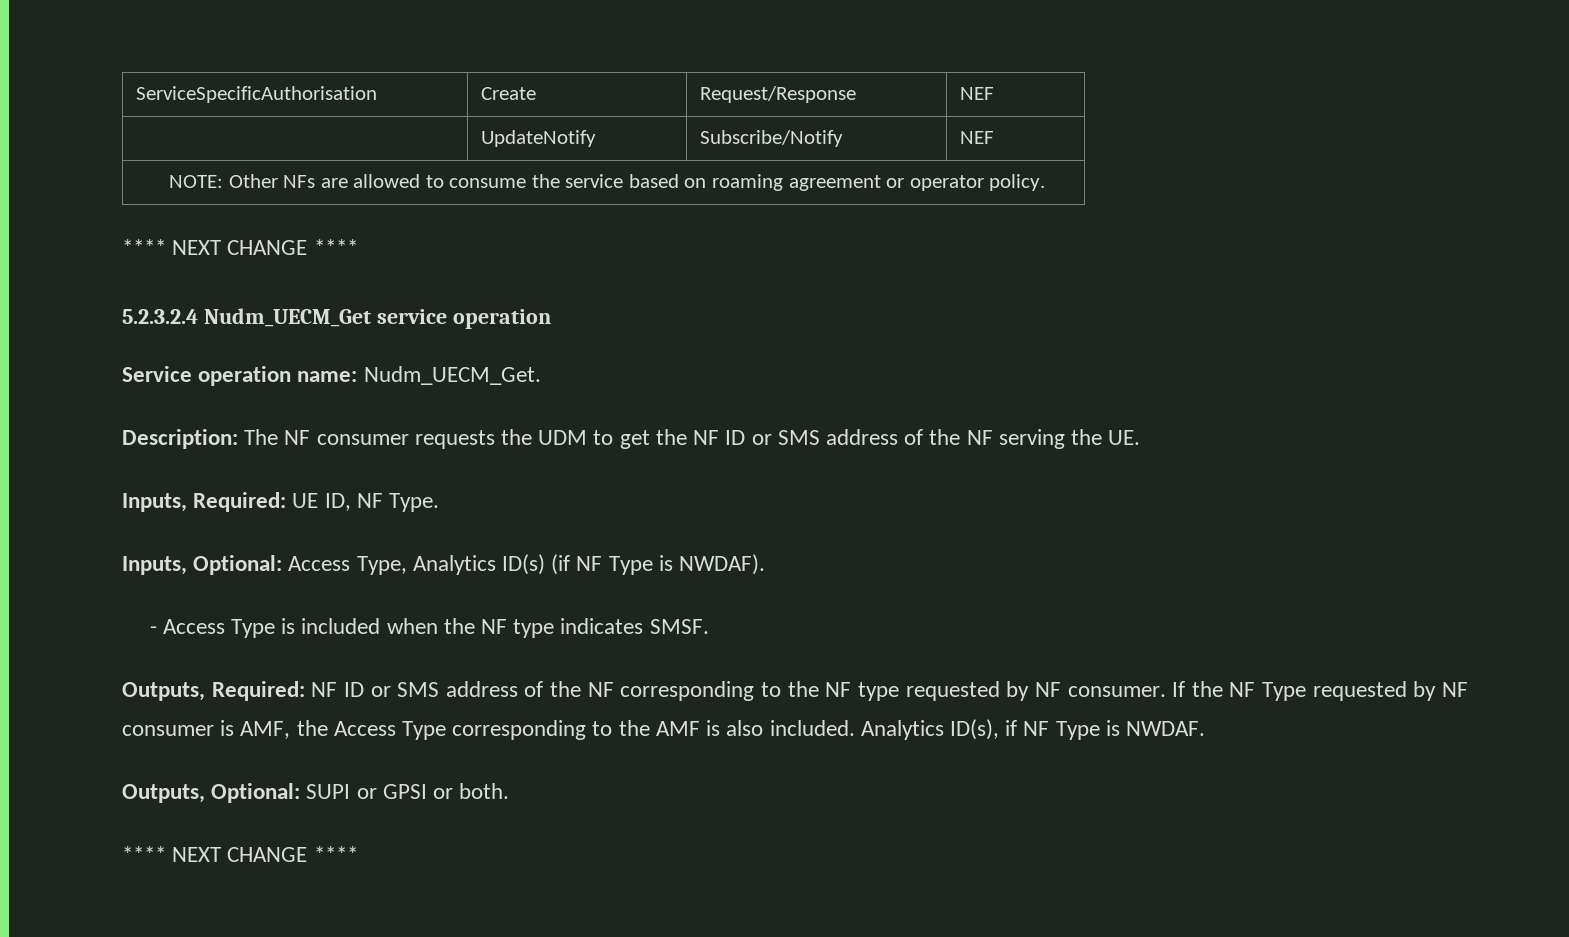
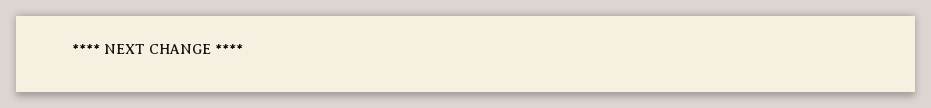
- ServiceSpecificAuthorisation | Create | Request/Response | NEF
- | UpdateNotify | Subscribe/Notify | NEF
- NOTE: Other NFs are allowed to consume the service based on roaming agreement or operator policy.
- **** NEXT CHANGE ****
- 5.2.3.2.4 Nudm_UECM_Get service operation
- Service operation name: Nudm_UECM_Get.
- Description: The NF consumer requests the UDM to get the NF ID or SMS address of the NF serving the UE.
- Inputs, Required: UE ID, NF Type.
- Inputs, Optional: Access Type, Analytics ID(s) (if NF Type is NWDAF).
- - Access Type is included when the NF type indicates SMSF.
- Outputs, Required: NF ID or SMS address of the NF corresponding to the NF type requested by NF consumer. If the NF Type requested by NF consumer is AMF, the Access Type corresponding to the AMF is also included. Analytics ID(s), if NF Type is NWDAF.
- Outputs, Optional: SUPI or GPSI or both.

